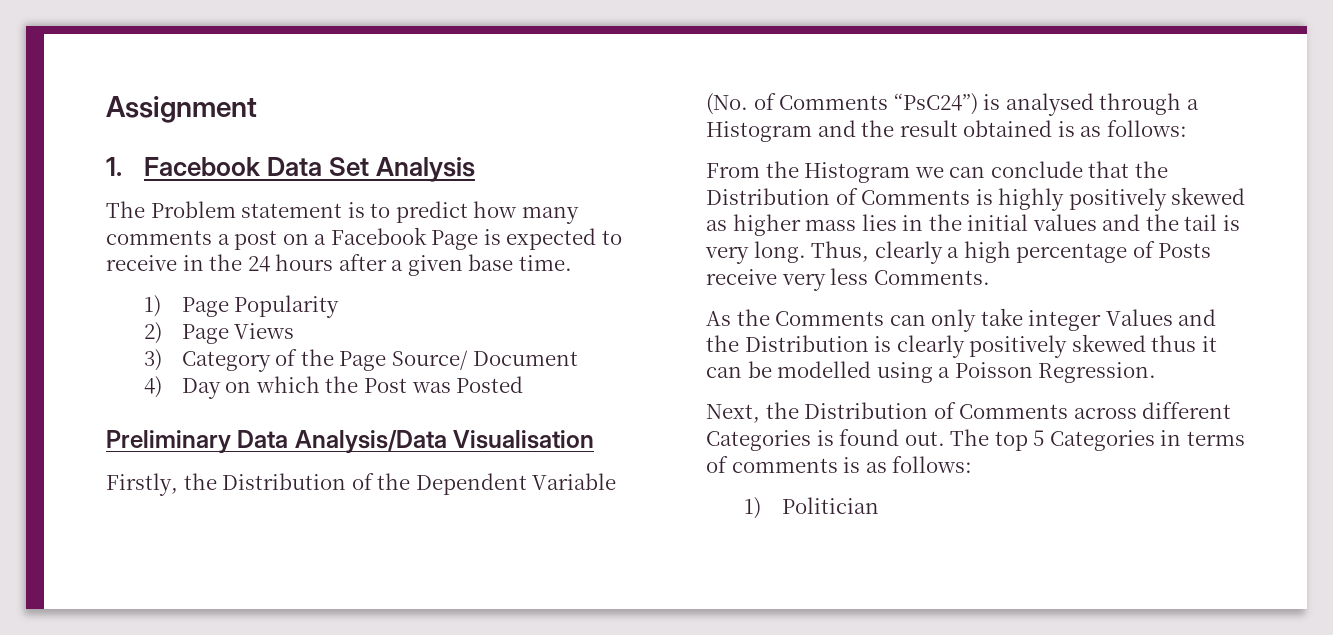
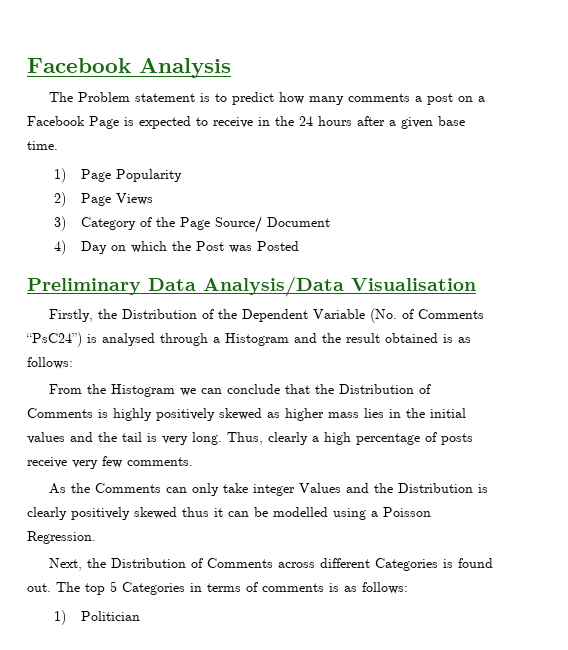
- Assignment
- 1. Facebook Data Set Analysis
+ Facebook Analysis
- Thus, clearly a high percentage of Posts receive very less Comments.
+ Thus, clearly a high percentage of posts receive very few comments.

